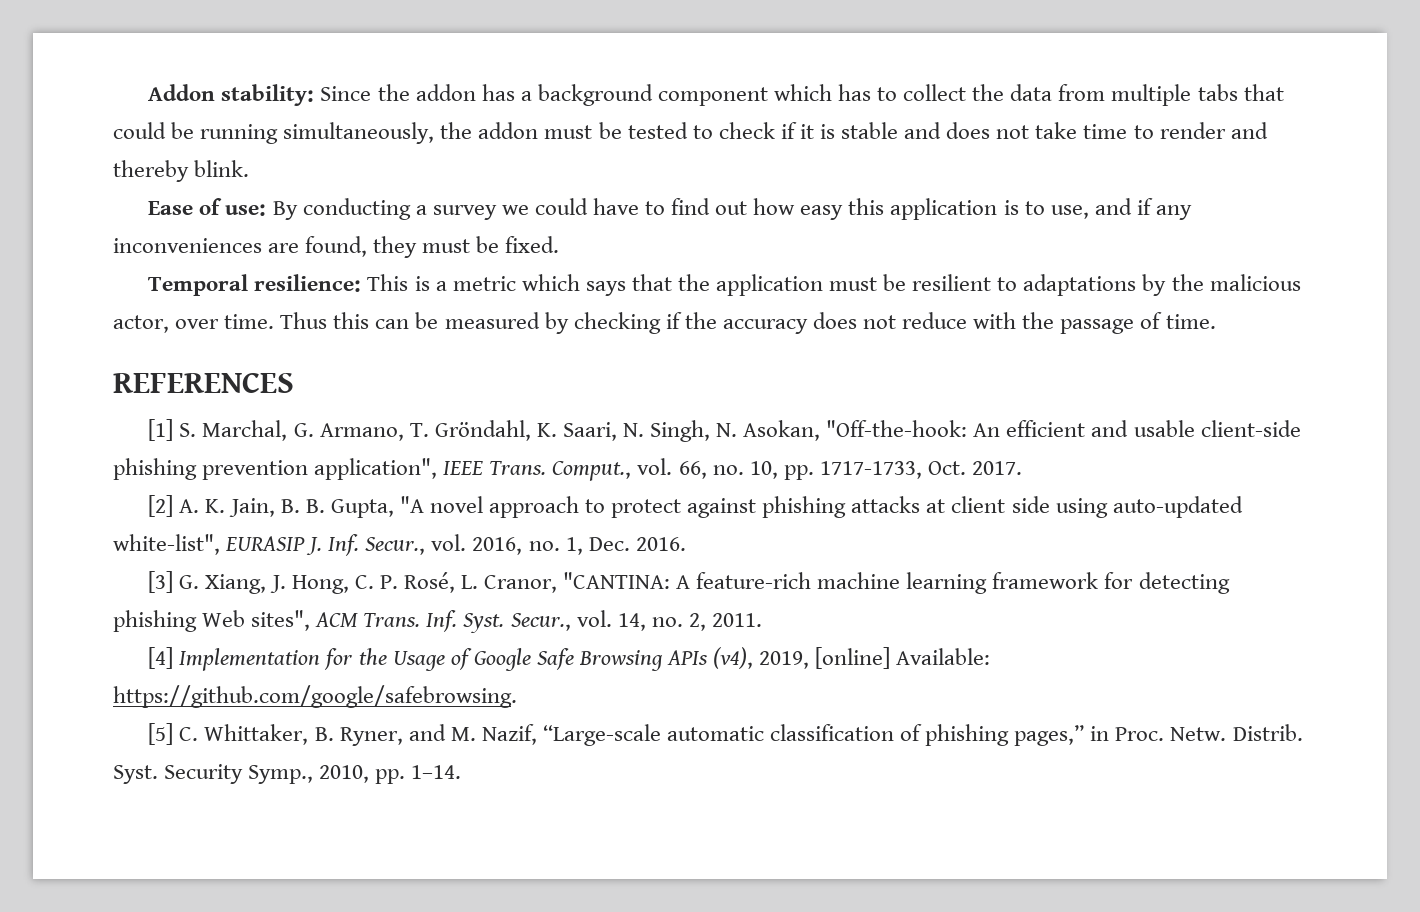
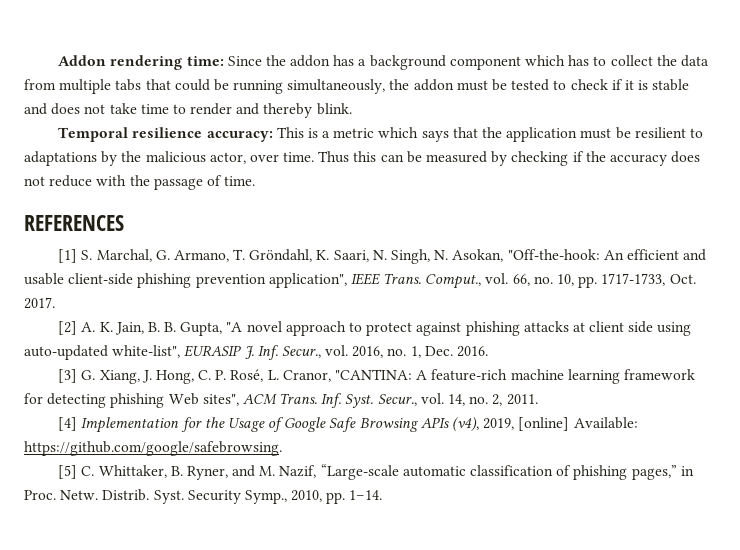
- Addon stability: Since the addon has a background component which has to collect the data from multiple tabs that could be running simultaneously, the addon must be tested to check if it is stable and does not take time to render and thereby blink.
+ Addon rendering time: Since the addon has a background component which has to collect the data from multiple tabs that could be running simultaneously, the addon must be tested to check if it is stable and does not take time to render and thereby blink.
- Ease of use: By conducting a survey we could have to find out how easy this application is to use, and if any inconveniences are found, they must be fixed.
- Temporal resilience: This is a metric which says that the application must be resilient to adaptations by the malicious actor, over time.
+ Temporal resilience accuracy: This is a metric which says that the application must be resilient to adaptations by the malicious actor, over time.

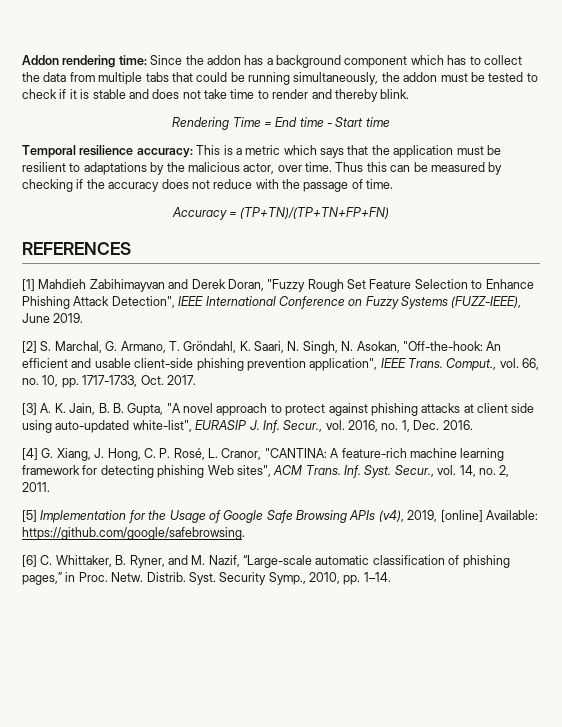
+ Rendering Time = End time - Start time
+ Accuracy = (TP+TN)/(TP+TN+FP+FN)
- [1] S. Marchal, G. Armano, T. Gröndahl, K. Saari, N. Singh, N. Asokan, "Off-the-hook: An efficient and usable client-side phishing prevention application", IEEE Trans.
+ [1] Mahdieh Zabihimayvan and Derek Doran, "Fuzzy Rough Set Feature Selection to Enhance Phishing Attack Detection", IEEE International Conference on Fuzzy Systems (FUZZ-IEEE), June 2019.
+ [2] S. Marchal, G. Armano, T. Gröndahl, K. Saari, N. Singh, N. Asokan, "Off-the-hook: An efficient and usable client-side phishing prevention application", IEEE Trans.
- [2] A. K. Jain, B. B. Gupta, "A novel approach to protect against phishing attacks at client side using auto-updated white-list", EURASIP J. Inf. Secur., vol. 2016, no. 1, Dec. 2016.
+ [3] A. K. Jain, B. B. Gupta, "A novel approach to protect against phishing attacks at client side using auto-updated white-list", EURASIP J. Inf. Secur., vol. 2016, no. 1, Dec. 2016.
- [3] G. Xiang, J. Hong, C. P. Rosé, L. Cranor, "CANTINA: A feature-rich machine learning framework for detecting phishing Web sites", ACM Trans.
+ [4] G. Xiang, J. Hong, C. P. Rosé, L. Cranor, "CANTINA: A feature-rich machine learning framework for detecting phishing Web sites", ACM Trans.
- [4] Implementation for the Usage of Google Safe Browsing APIs (v4), 2019, [online] Available: https://github.com/google/safebrowsing.
+ [5] Implementation for the Usage of Google Safe Browsing APIs (v4), 2019, [online] Available: https://github.com/google/safebrowsing.
- [5] C. Whittaker, B. Ryner, and M. Nazif, “Large-scale automatic classification of phishing pages,” in Proc.
+ [6] C. Whittaker, B. Ryner, and M. Nazif, “Large-scale automatic classification of phishing pages,” in Proc.

